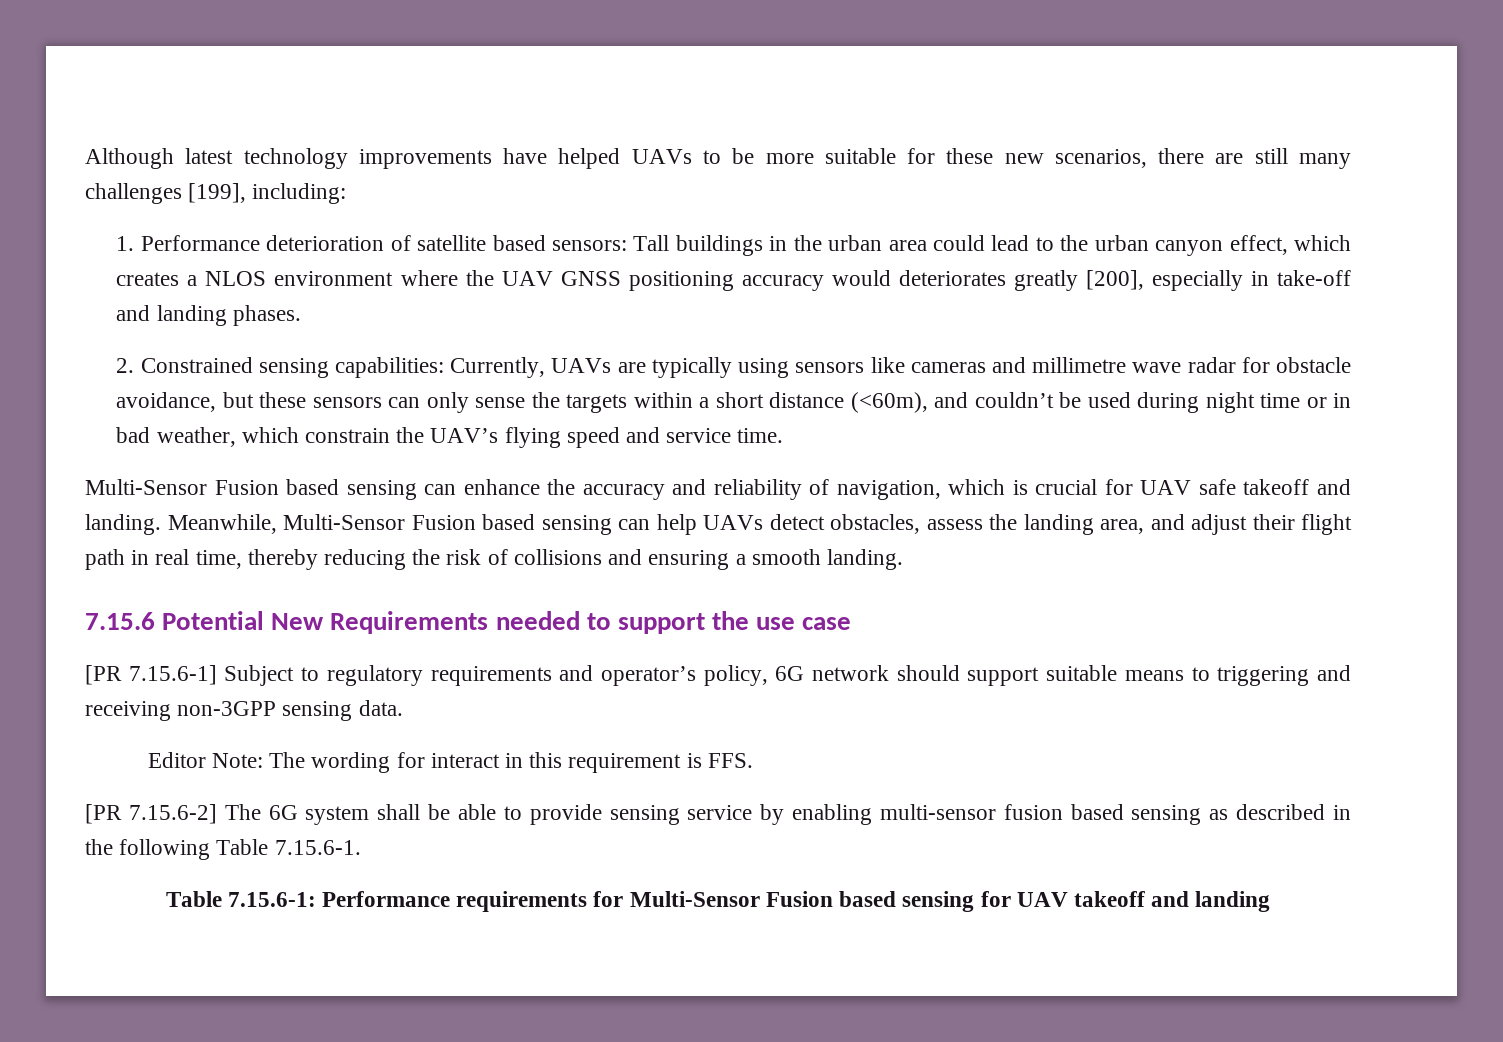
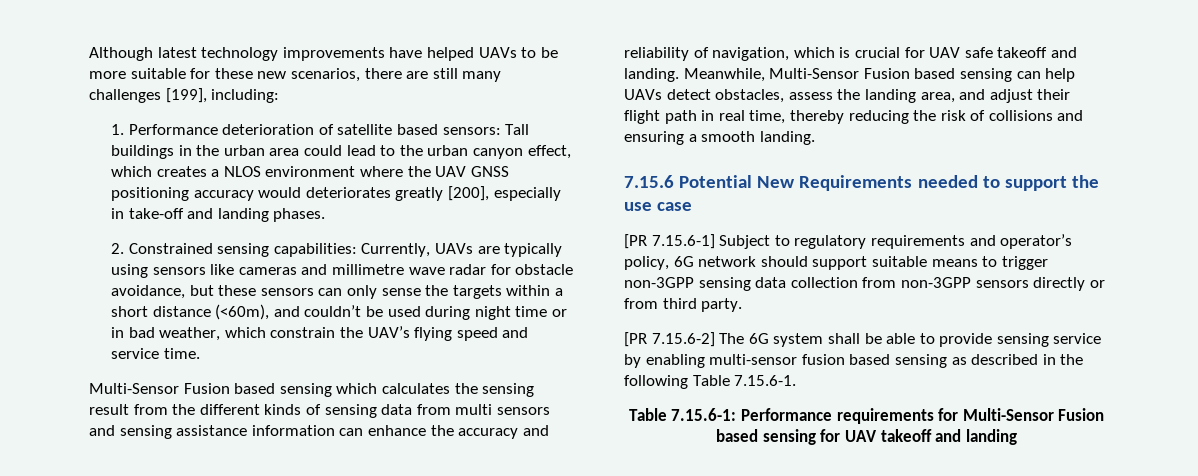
- Multi-Sensor Fusion based sensing can enhance the accuracy and reliability of navigation, which is crucial for UAV safe takeoff and landing.
+ Multi-Sensor Fusion based sensing which calculates the sensing result from the different kinds of sensing data from multi sensors and sensing assistance information can enhance the accuracy and reliability of navigation, which is crucial for UAV safe takeoff and landing.
- [PR 7.15.6-1] Subject to regulatory requirements and operator’s policy, 6G network should support suitable means to triggering and receiving non-3GPP sensing data.
- Editor Note: The wording for interact in this requirement is FFS.
+ [PR 7.15.6-1] Subject to regulatory requirements and operator’s policy, 6G network should support suitable means to trigger non-3GPP sensing data collection from non-3GPP sensors directly or from third party.

